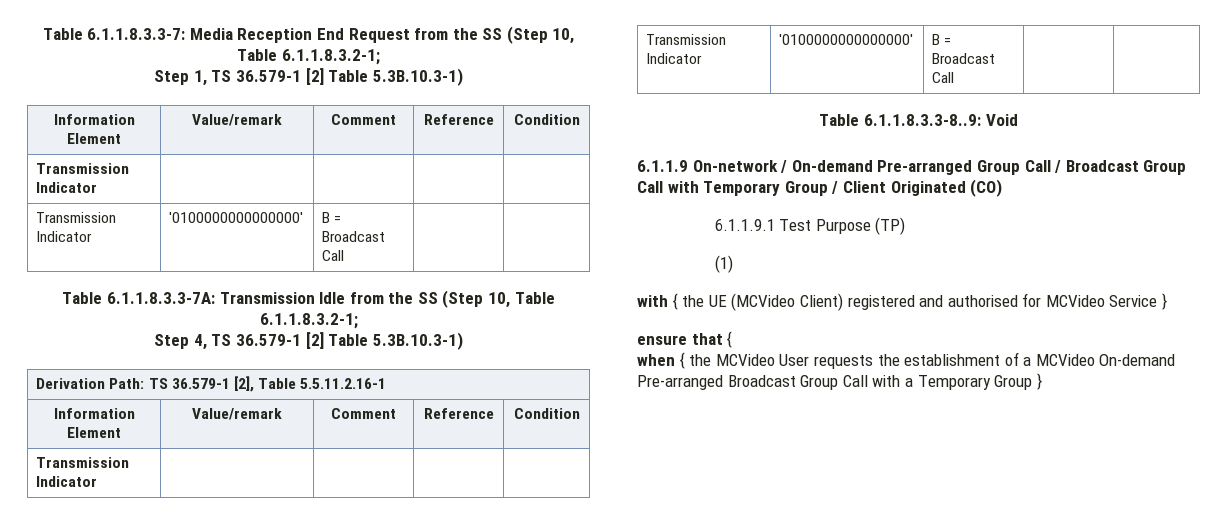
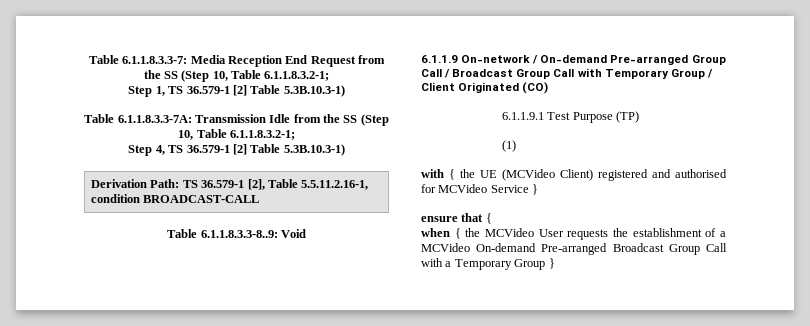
  Step 1, TS 36.579-1 [2] Table 5.3B.10.3-1)
- Information Element | Value/remark | Comment | Reference | Condition
- Transmission Indicator | | | |
- Transmission Indicator | '0100000000000000' | B = Broadcast Call | |
- Derivation Path: TS 36.579-1 [2], Table 5.5.11.2.16-1
- Information Element | Value/remark | Comment | Reference | Condition
- Transmission Indicator | | | |
- Transmission Indicator | '0100000000000000' | B = Broadcast Call | |
+ Derivation Path: TS 36.579-1 [2], Table 5.5.11.2.16-1, condition BROADCAST-CALL

